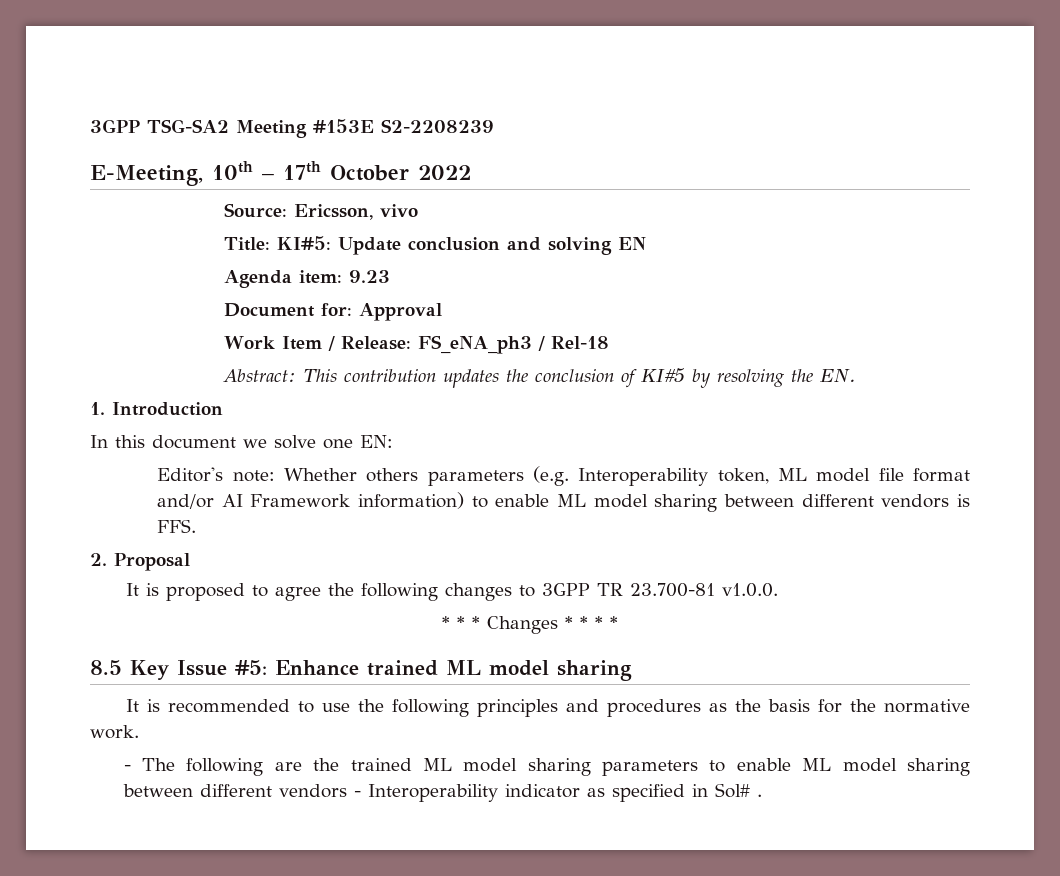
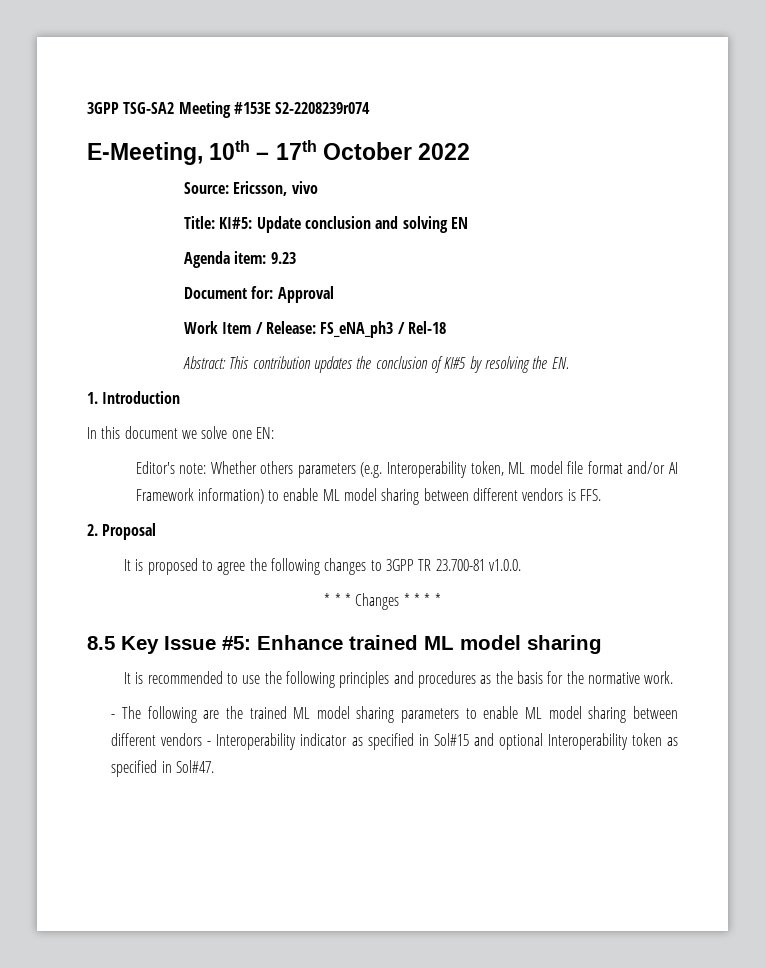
- 3GPP TSG-SA2 Meeting #153E S2-2208239
+ 3GPP TSG-SA2 Meeting #153E S2-2208239r074
- - The following are the trained ML model sharing parameters to enable ML model sharing between different vendors - Interoperability indicator as specified in Sol# .
+ - The following are the trained ML model sharing parameters to enable ML model sharing between different vendors - Interoperability indicator as specified in Sol#15 and optional Interoperability token as specified in Sol#47.

